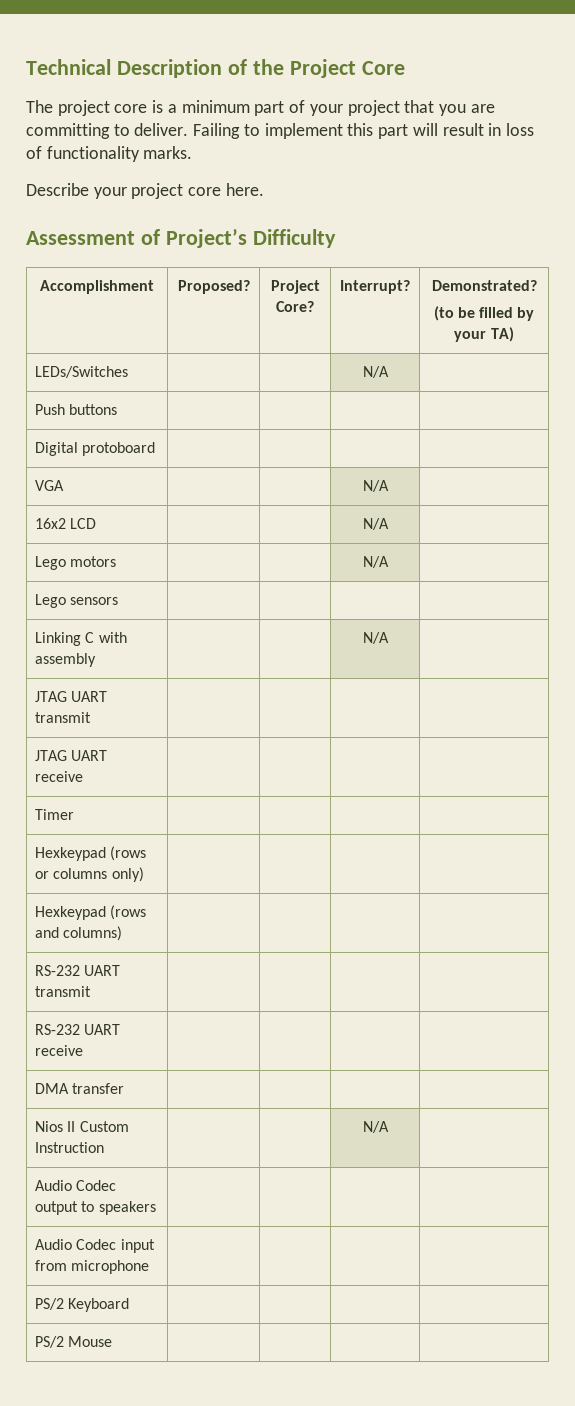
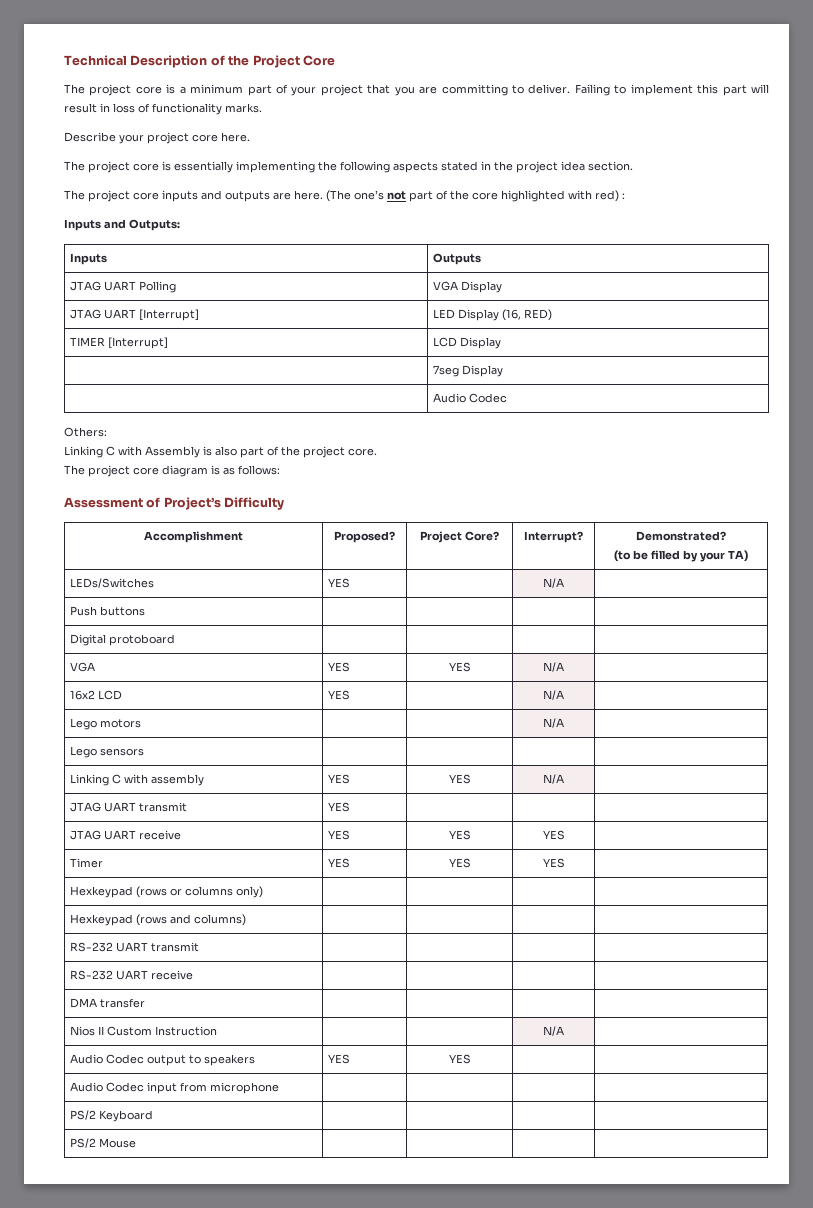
+ The project core is essentially implementing the following aspects stated in the project idea section.
+ The project core inputs and outputs are here. (The one’s not part of the core highlighted with red) :
+ Inputs and Outputs:
+ Inputs | Outputs
+ JTAG UART Polling | VGA Display
+ JTAG UART [Interrupt] | LED Display (16, RED)
+ TIMER [Interrupt] | LCD Display
+ | 7seg Display
+ | Audio Codec
+ Others:
+ Linking C with Assembly is also part of the project core.
+ The project core diagram is as follows:
- LEDs/Switches | | | N/A |
+ LEDs/Switches | YES | | N/A |
- VGA | | | N/A |
+ VGA | YES | YES | N/A |
- 16x2 LCD | | | N/A |
+ 16x2 LCD | YES | | N/A |
- Linking C with assembly | | | N/A |
+ Linking C with assembly | YES | YES | N/A |
- JTAG UART transmit | | | |
+ JTAG UART transmit | YES | | |
- JTAG UART receive | | | |
- Timer | | | |
+ JTAG UART receive | YES | YES | YES |
+ Timer | YES | YES | YES |
- Audio Codec output to speakers | | | |
+ Audio Codec output to speakers | YES | YES | |

